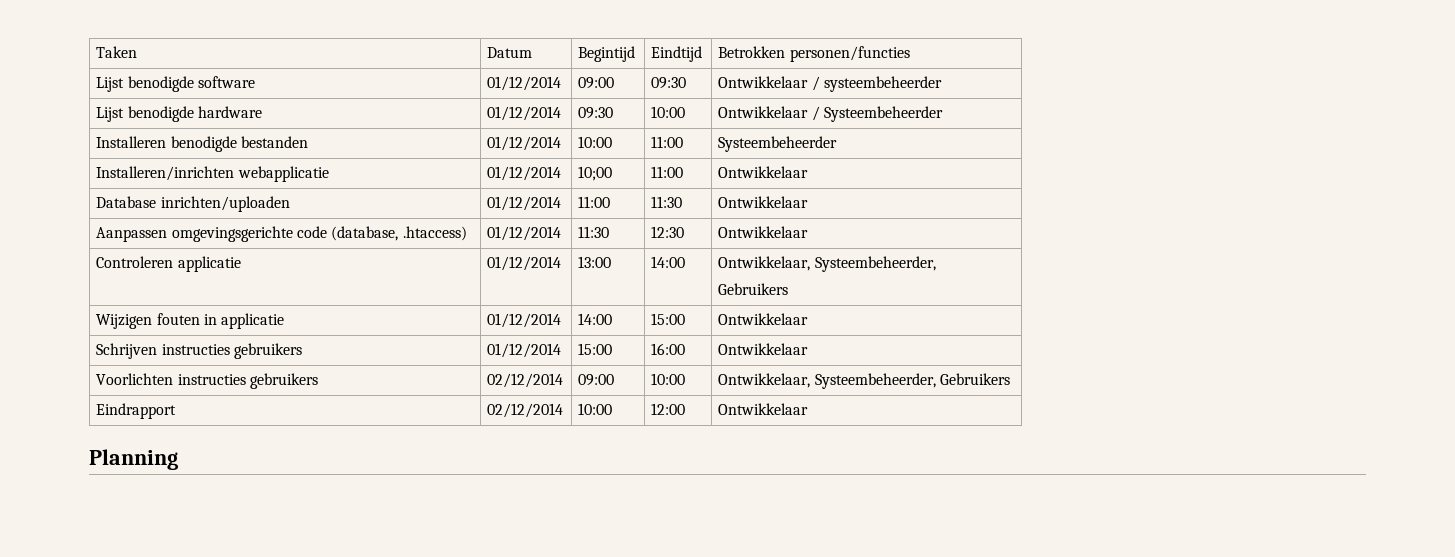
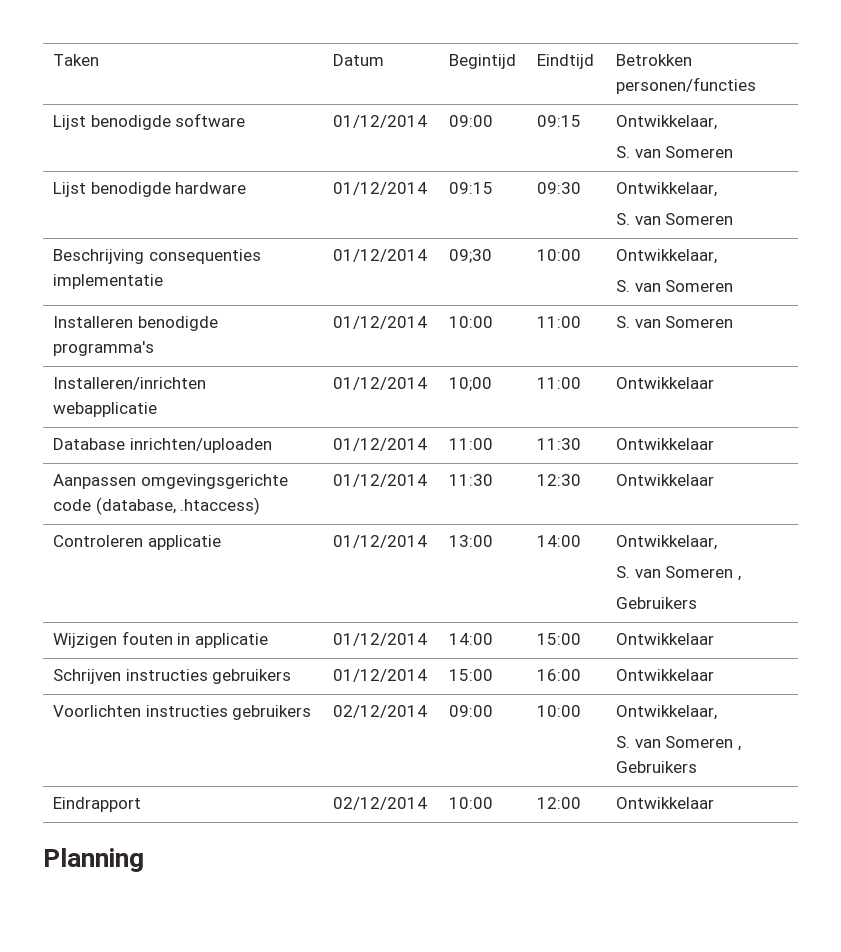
- Lijst benodigde software | 01/12/2014 | 09:00 | 09:30 | Ontwikkelaar / systeembeheerder
+ Lijst benodigde software | 01/12/2014 | 09:00 | 09:15 | Ontwikkelaar,
+ S. van Someren
- Lijst benodigde hardware | 01/12/2014 | 09:30 | 10:00 | Ontwikkelaar / Systeembeheerder
+ Lijst benodigde hardware | 01/12/2014 | 09:15 | 09:30 | Ontwikkelaar,
+ S. van Someren
+ Beschrijving consequenties implementatie | 01/12/2014 | 09;30 | 10:00 | Ontwikkelaar,
+ S. van Someren
- Installeren benodigde bestanden | 01/12/2014 | 10:00 | 11:00 | Systeembeheerder
+ Installeren benodigde programma's | 01/12/2014 | 10:00 | 11:00 | S. van Someren
- Controleren applicatie | 01/12/2014 | 13:00 | 14:00 | Ontwikkelaar, Systeembeheerder,
+ Controleren applicatie | 01/12/2014 | 13:00 | 14:00 | Ontwikkelaar,
+ S. van Someren ,
- Voorlichten instructies gebruikers | 02/12/2014 | 09:00 | 10:00 | Ontwikkelaar, Systeembeheerder, Gebruikers
+ Voorlichten instructies gebruikers | 02/12/2014 | 09:00 | 10:00 | Ontwikkelaar,
+ S. van Someren , Gebruikers

